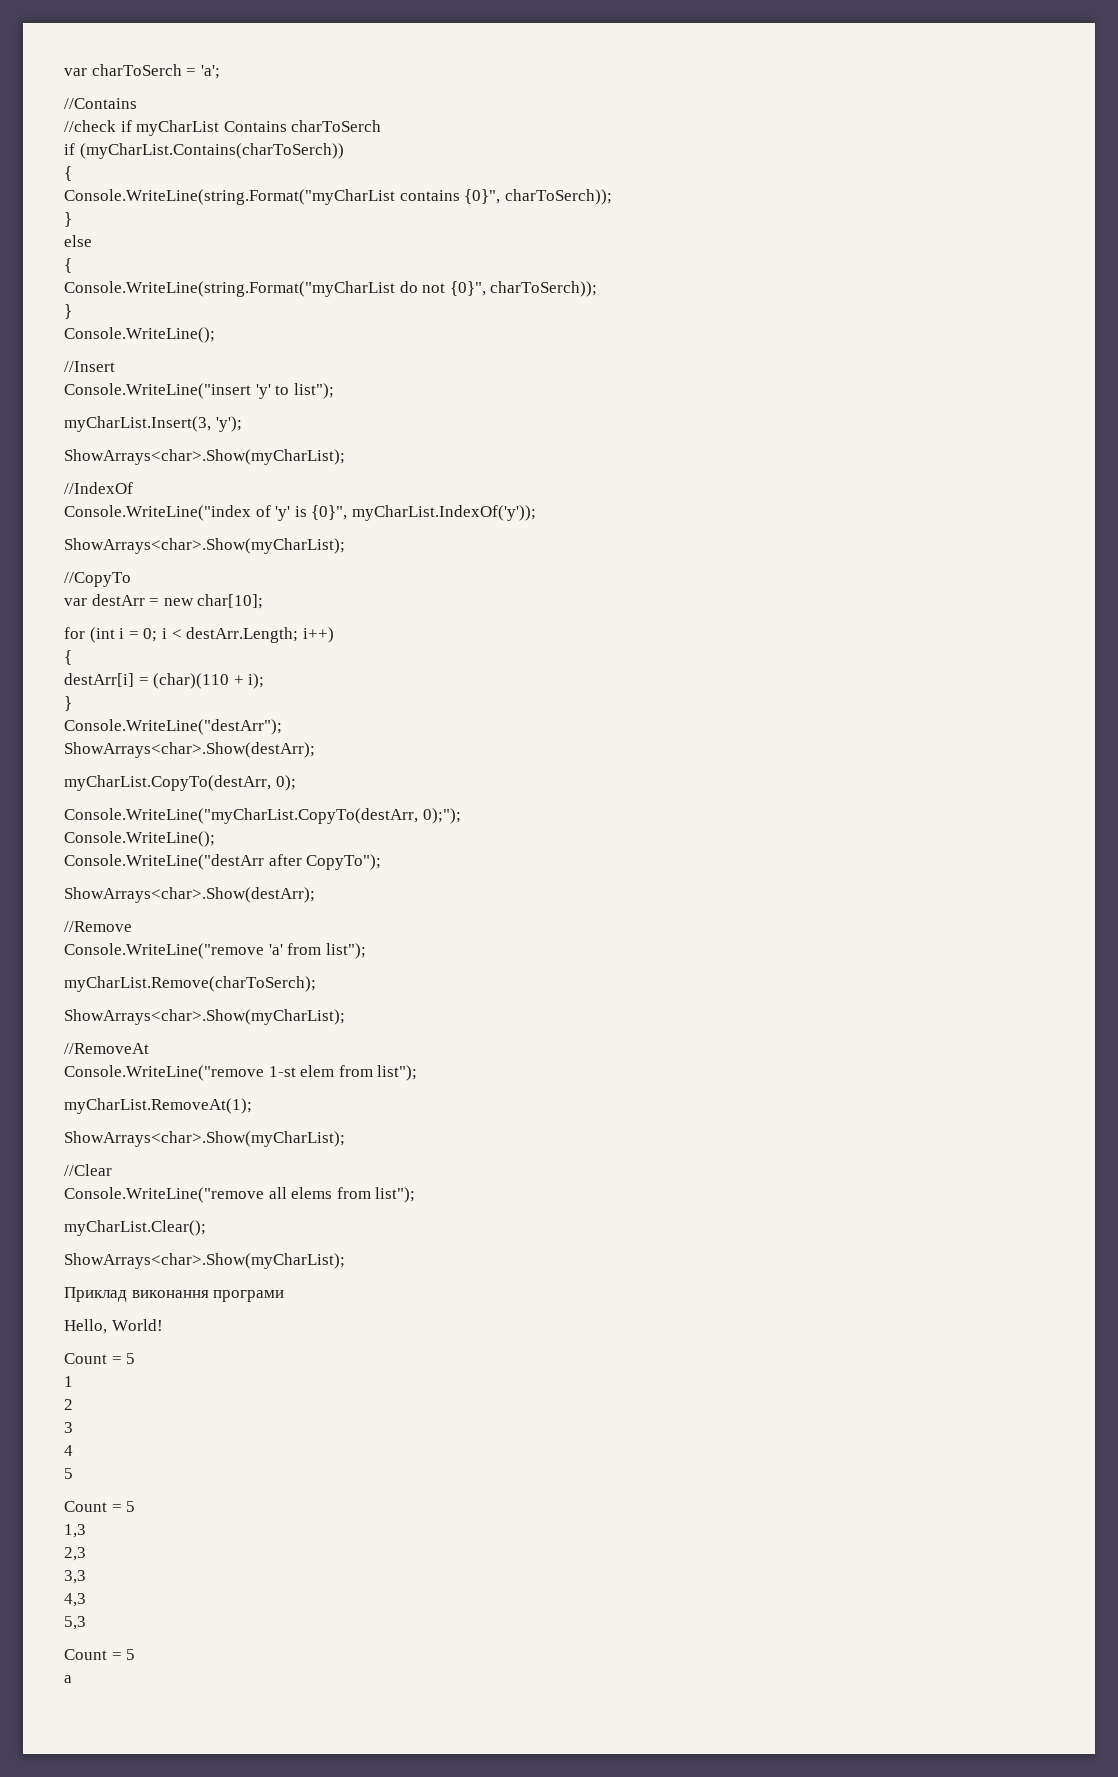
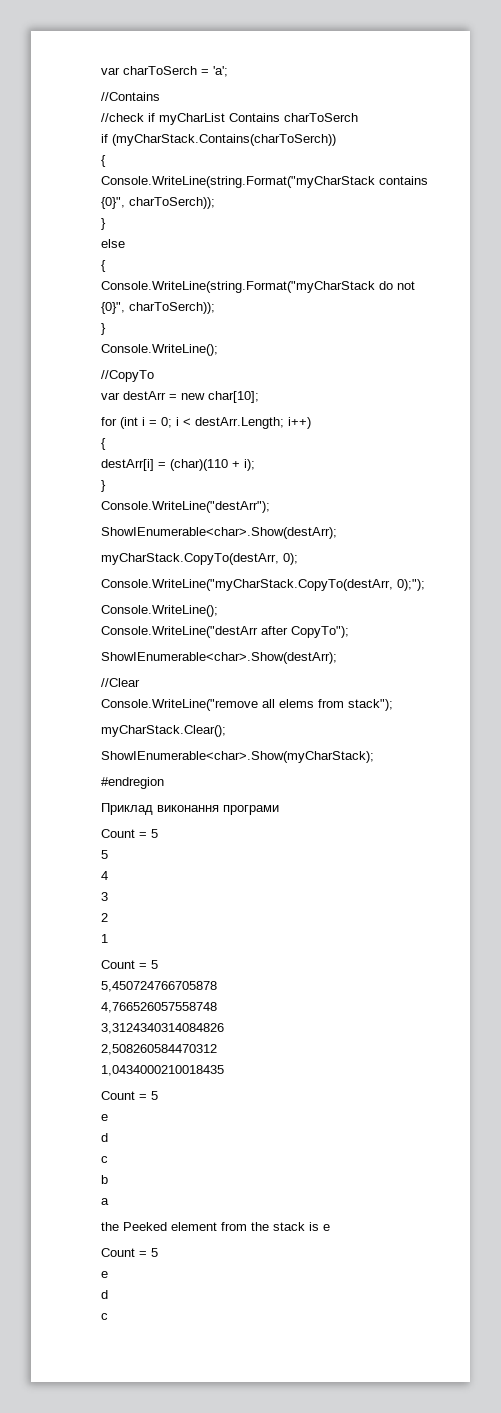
- if (myCharList.Contains(charToSerch))
+ if (myCharStack.Contains(charToSerch))
  {
- Console.WriteLine(string.Format("myCharList contains {0}", charToSerch));
+ Console.WriteLine(string.Format("myCharStack contains {0}", charToSerch));
- Console.WriteLine(string.Format("myCharList do not {0}", charToSerch));
+ Console.WriteLine(string.Format("myCharStack do not {0}", charToSerch));
- //Insert
- Console.WriteLine("insert 'y' to list");
- myCharList.Insert(3, 'y');
- ShowArrays<char>.Show(myCharList);
- //IndexOf
- Console.WriteLine("index of 'y' is {0}", myCharList.IndexOf('y'));
- ShowArrays<char>.Show(myCharList);
  Console.WriteLine("destArr");
- ShowArrays<char>.Show(destArr);
- myCharList.CopyTo(destArr, 0);
+ ShowIEnumerable<char>.Show(destArr);
+ myCharStack.CopyTo(destArr, 0);
- Console.WriteLine("myCharList.CopyTo(destArr, 0);");
+ Console.WriteLine("myCharStack.CopyTo(destArr, 0);");
  Console.WriteLine("destArr after CopyTo");
- ShowArrays<char>.Show(destArr);
- //Remove
- Console.WriteLine("remove 'a' from list");
- myCharList.Remove(charToSerch);
- ShowArrays<char>.Show(myCharList);
- //RemoveAt
- Console.WriteLine("remove 1-st elem from list");
- myCharList.RemoveAt(1);
- ShowArrays<char>.Show(myCharList);
+ ShowIEnumerable<char>.Show(destArr);
- Console.WriteLine("remove all elems from list");
- myCharList.Clear();
- ShowArrays<char>.Show(myCharList);
+ Console.WriteLine("remove all elems from stack");
+ myCharStack.Clear();
+ ShowIEnumerable<char>.Show(myCharStack);
+ #endregion
  Приклад виконання програми
- Hello, World!
  Count = 5
+ 5
+ 4
+ 3
+ 2
  1
- 2
- 3
- 4
- 5
  Count = 5
- 1,3
- 2,3
- 3,3
- 4,3
- 5,3
+ 5,450724766705878
+ 4,766526057558748
+ 3,3124340314084826
+ 2,508260584470312
+ 1,0434000210018435
  Count = 5
+ e
+ d
+ c
+ b
  a
+ the Peeked element from the stack is e
+ Count = 5
+ e
+ d
+ c

